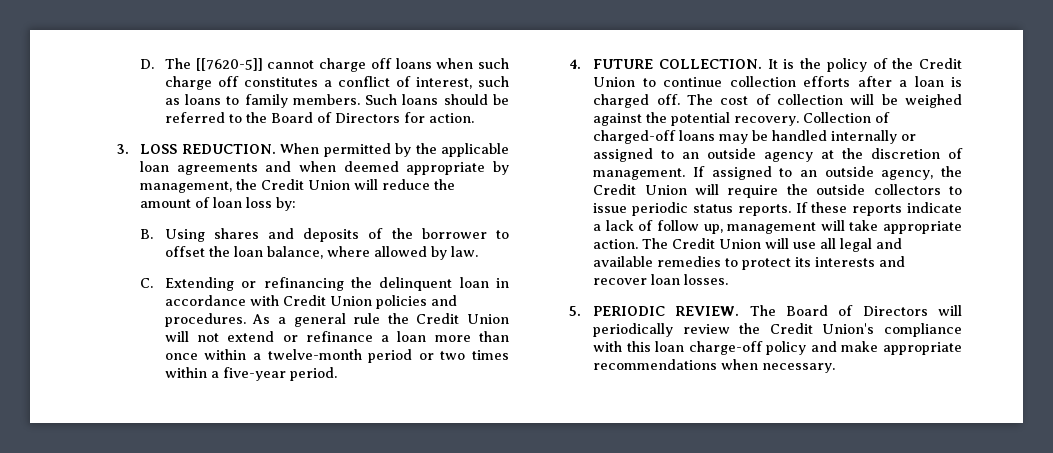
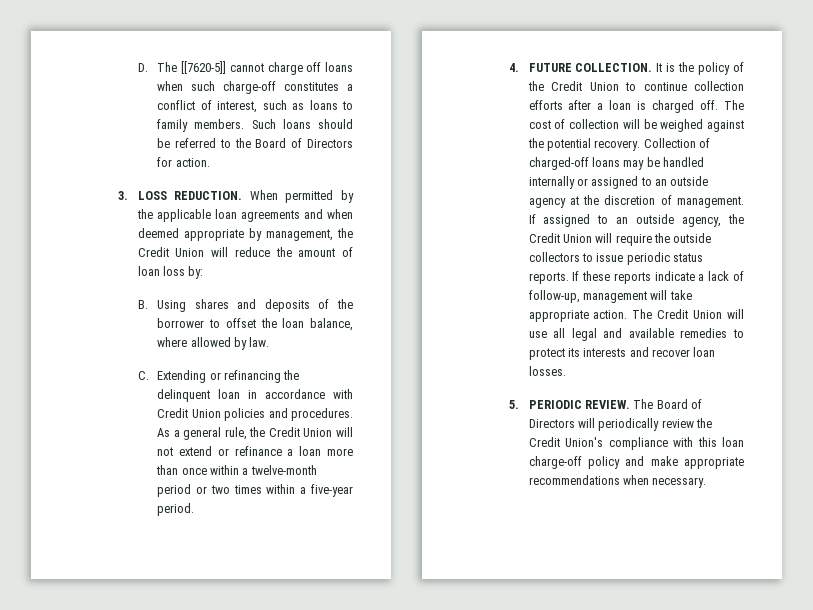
- D. The [[7620-5]] cannot charge off loans when such charge off constitutes a conflict of interest, such as loans to family members.
+ D. The [[7620-5]] cannot charge off loans when such charge-off constitutes a conflict of interest, such as loans to family members.
- As a general rule the Credit Union will not extend or refinance a loan more than once within a twelve-month period or two times within a five-year period.
+ As a general rule, the Credit Union will not extend or refinance a loan more than once within a twelve-month period or two times within a five-year period.
- If these reports indicate a lack of follow up, management will take appropriate action.
+ If these reports indicate a lack of follow-up, management will take appropriate action.

